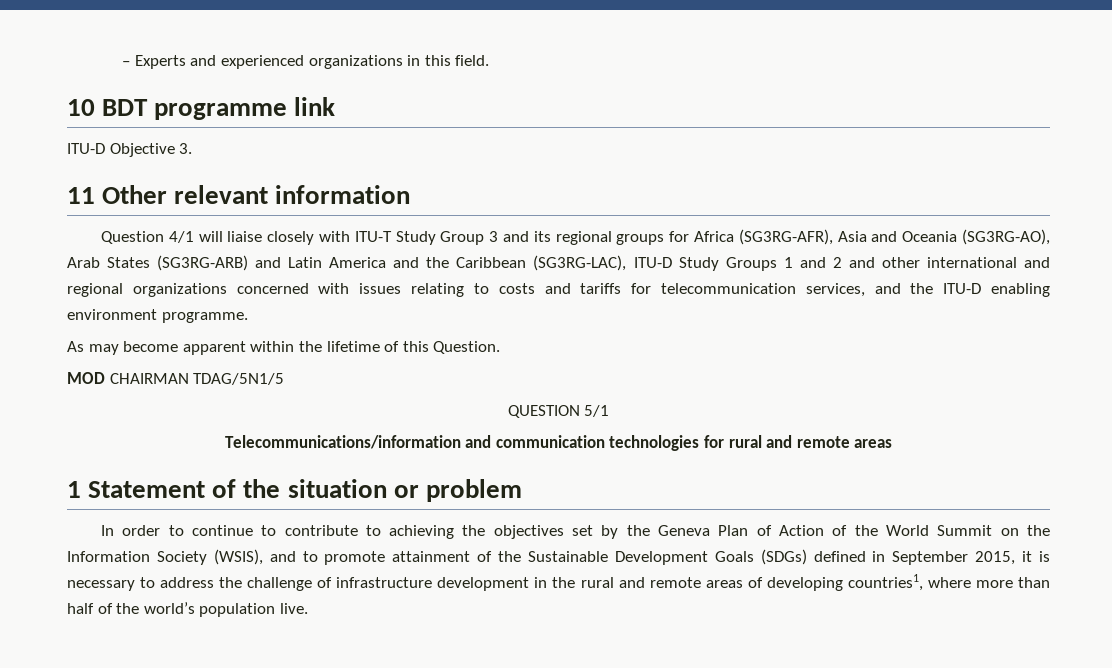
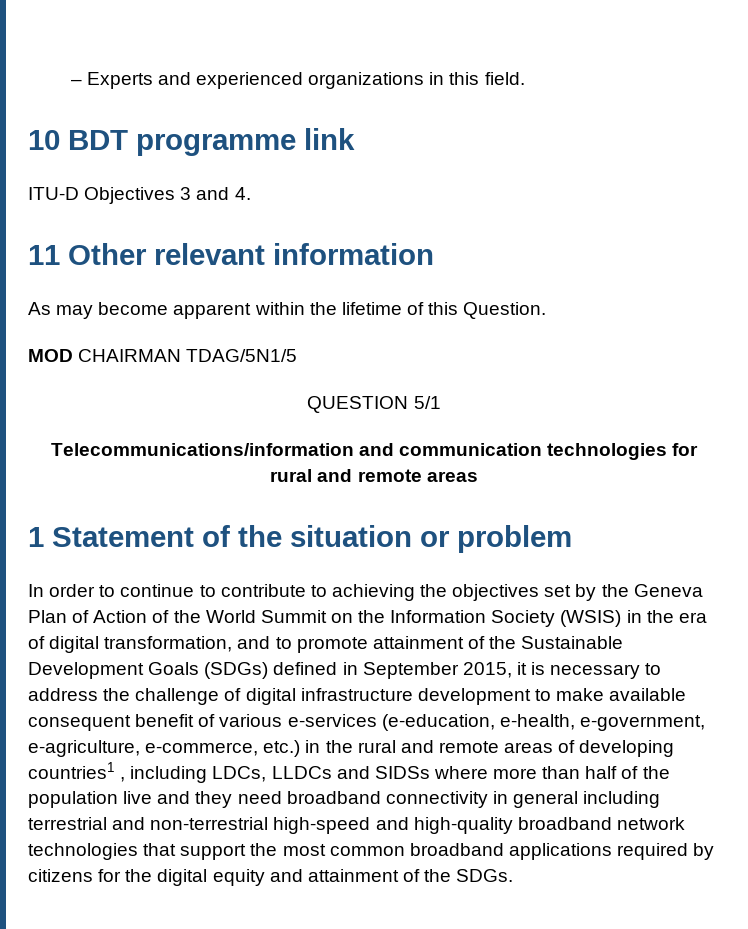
- ITU-D Objective 3.
+ ITU-D Objectives 3 and 4.
- Question 4/1 will liaise closely with ITU-T Study Group 3 and its regional groups for Africa (SG3RG-AFR), Asia and Oceania (SG3RG-AO), Arab States (SG3RG-ARB) and Latin America and the Caribbean (SG3RG-LAC), ITU-D Study Groups 1 and 2 and other international and regional organizations concerned with issues relating to costs and tariffs for telecommunication services, and the ITU-D enabling environment programme.
- In order to continue to contribute to achieving the objectives set by the Geneva Plan of Action of the World Summit on the Information Society (WSIS), and to promote attainment of the Sustainable Development Goals (SDGs) defined in September 2015, it is necessary to address the challenge of infrastructure development in the rural and remote areas of developing countries1, where more than half of the world’s population live.
+ In order to continue to contribute to achieving the objectives set by the Geneva Plan of Action of the World Summit on the Information Society (WSIS) in the era of digital transformation, and to promote attainment of the Sustainable Development Goals (SDGs) defined in September 2015, it is necessary to address the challenge of digital infrastructure development to make available consequent benefit of various e-services (e-education, e-health, e-government, e-agriculture, e-commerce, etc.) in the rural and remote areas of developing countries1 , including LDCs, LLDCs and SIDSs where more than half of the population live and they need broadband connectivity in general including terrestrial and non-terrestrial high-speed and high-quality broadband network technologies that support the most common broadband applications required by citizens for the digital equity and attainment of the SDGs.

